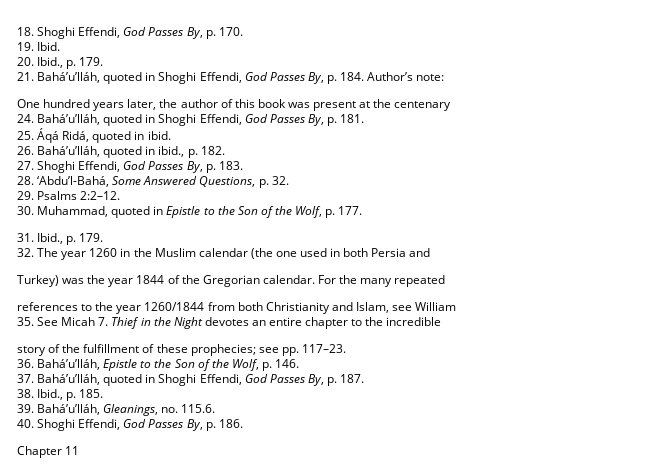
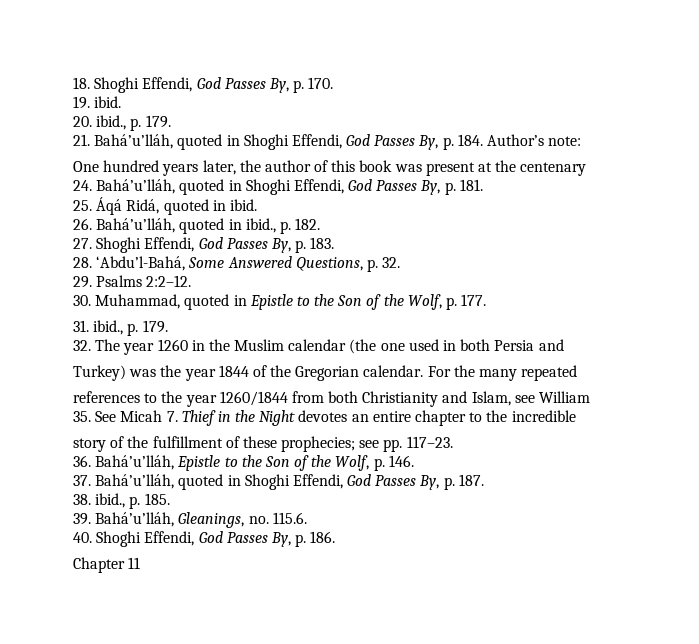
- 19. Ibid.
+ 19. ibid.
- 20. Ibid., p. 179.
+ 20. ibid., p. 179.
- 31. Ibid., p. 179.
+ 31. ibid., p. 179.
- 38. Ibid., p. 185.
+ 38. ibid., p. 185.

